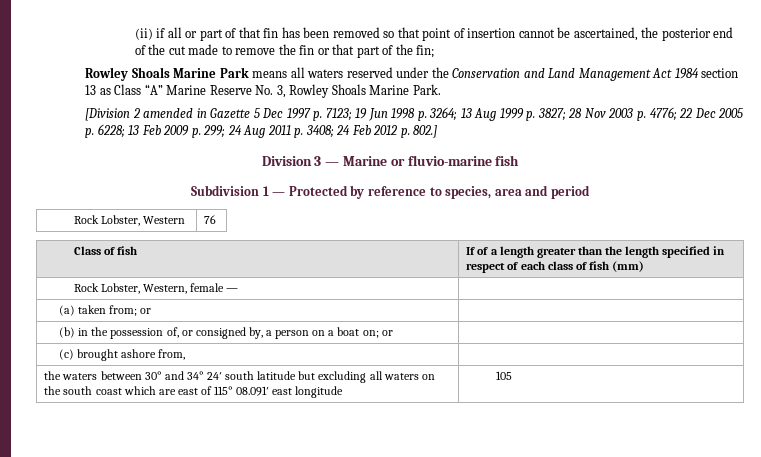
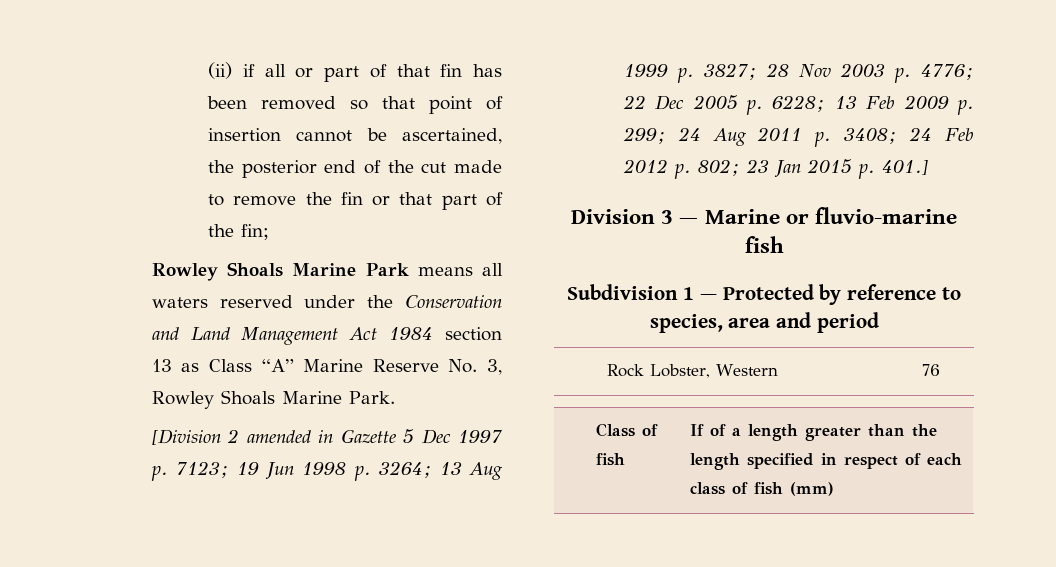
- [Division 2 amended in Gazette 5 Dec 1997 p. 7123; 19 Jun 1998 p. 3264; 13 Aug 1999 p. 3827; 28 Nov 2003 p. 4776; 22 Dec 2005 p. 6228; 13 Feb 2009 p. 299; 24 Aug 2011 p. 3408; 24 Feb 2012 p. 802.]
+ [Division 2 amended in Gazette 5 Dec 1997 p. 7123; 19 Jun 1998 p. 3264; 13 Aug 1999 p. 3827; 28 Nov 2003 p. 4776; 22 Dec 2005 p. 6228; 13 Feb 2009 p. 299; 24 Aug 2011 p. 3408; 24 Feb 2012 p. 802; 23 Jan 2015 p. 401.]
- Rock Lobster, Western, female — |
- (a) taken from; or |
- (b) in the possession of, or consigned by, a person on a boat on; or |
- (c) brought ashore from, |
- the waters between 30° and 34° 24′ south latitude but excluding all waters on the south coast which are east of 115° 08.091′ east longitude | 105

